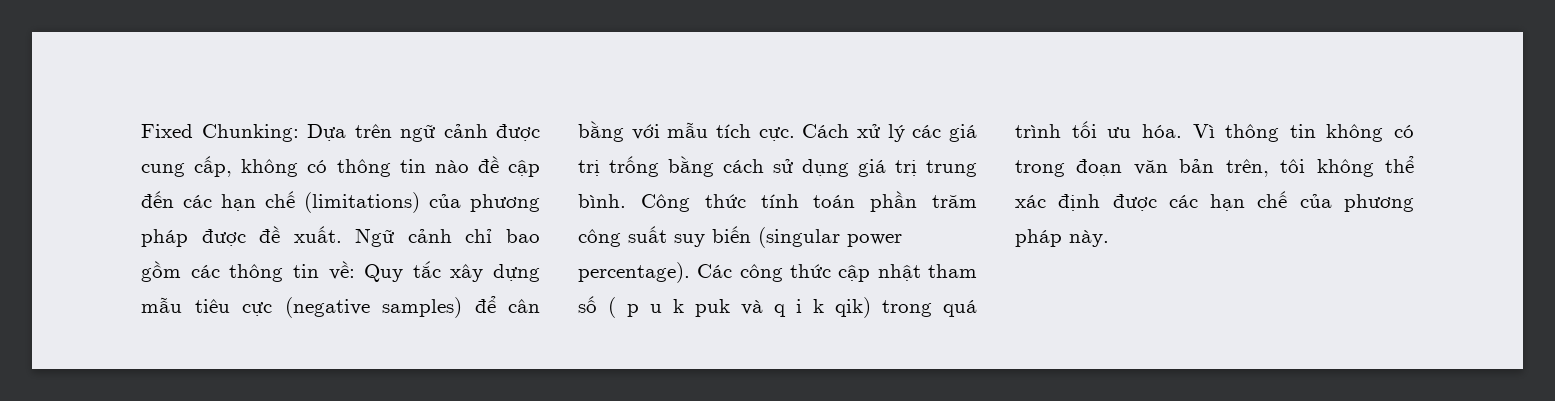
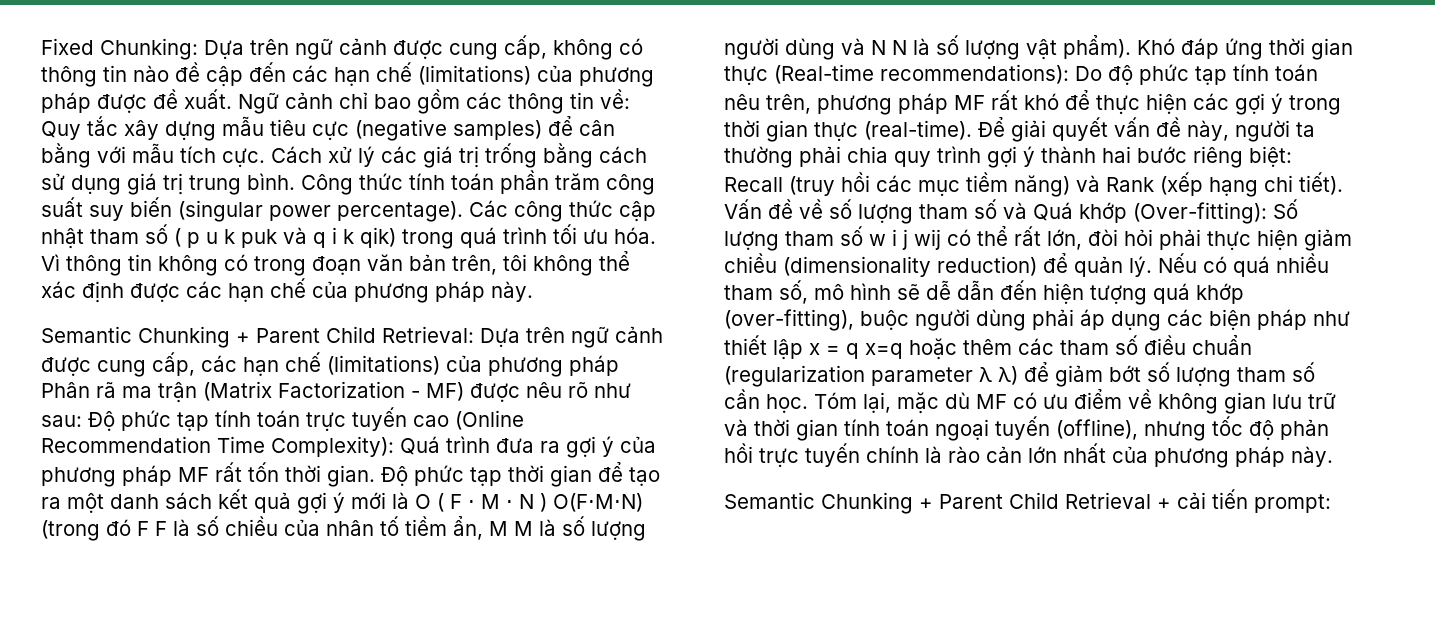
+ Semantic Chunking + Parent Child Retrieval: Dựa trên ngữ cảnh được cung cấp, các hạn chế (limitations) của phương pháp Phân rã ma trận (Matrix Factorization - MF) được nêu rõ như sau: Độ phức tạp tính toán trực tuyến cao (Online Recommendation Time Complexity): Quá trình đưa ra gợi ý của phương pháp MF rất tốn thời gian. Độ phức tạp thời gian để tạo ra một danh sách kết quả gợi ý mới là O ( F ⋅ M ⋅ N ) O(F⋅M⋅N) (trong đó F F là số chiều của nhân tố tiềm ẩn, M M là số lượng người dùng và N N là số lượng vật phẩm). Khó đáp ứng thời gian thực (Real-time recommendations): Do độ phức tạp tính toán nêu trên, phương pháp MF rất khó để thực hiện các gợi ý trong thời gian thực (real-time). Để giải quyết vấn đề này, người ta thường phải chia quy trình gợi ý thành hai bước riêng biệt: Recall (truy hồi các mục tiềm năng) và Rank (xếp hạng chi tiết). Vấn đề về số lượng tham số và Quá khớp (Over-fitting): Số lượng tham số w i j wij có thể rất lớn, đòi hỏi phải thực hiện giảm chiều (dimensionality reduction) để quản lý. Nếu có quá nhiều tham số, mô hình sẽ dễ dẫn đến hiện tượng quá khớp (over-fitting), buộc người dùng phải áp dụng các biện pháp như thiết lập x = q x=q hoặc thêm các tham số điều chuẩn (regularization parameter λ λ) để giảm bớt số lượng tham số cần học. Tóm lại, mặc dù MF có ưu điểm về không gian lưu trữ và thời gian tính toán ngoại tuyến (offline), nhưng tốc độ phản hồi trực tuyến chính là rào cản lớn nhất của phương pháp này.
+ Semantic Chunking + Parent Child Retrieval + cải tiến prompt:

